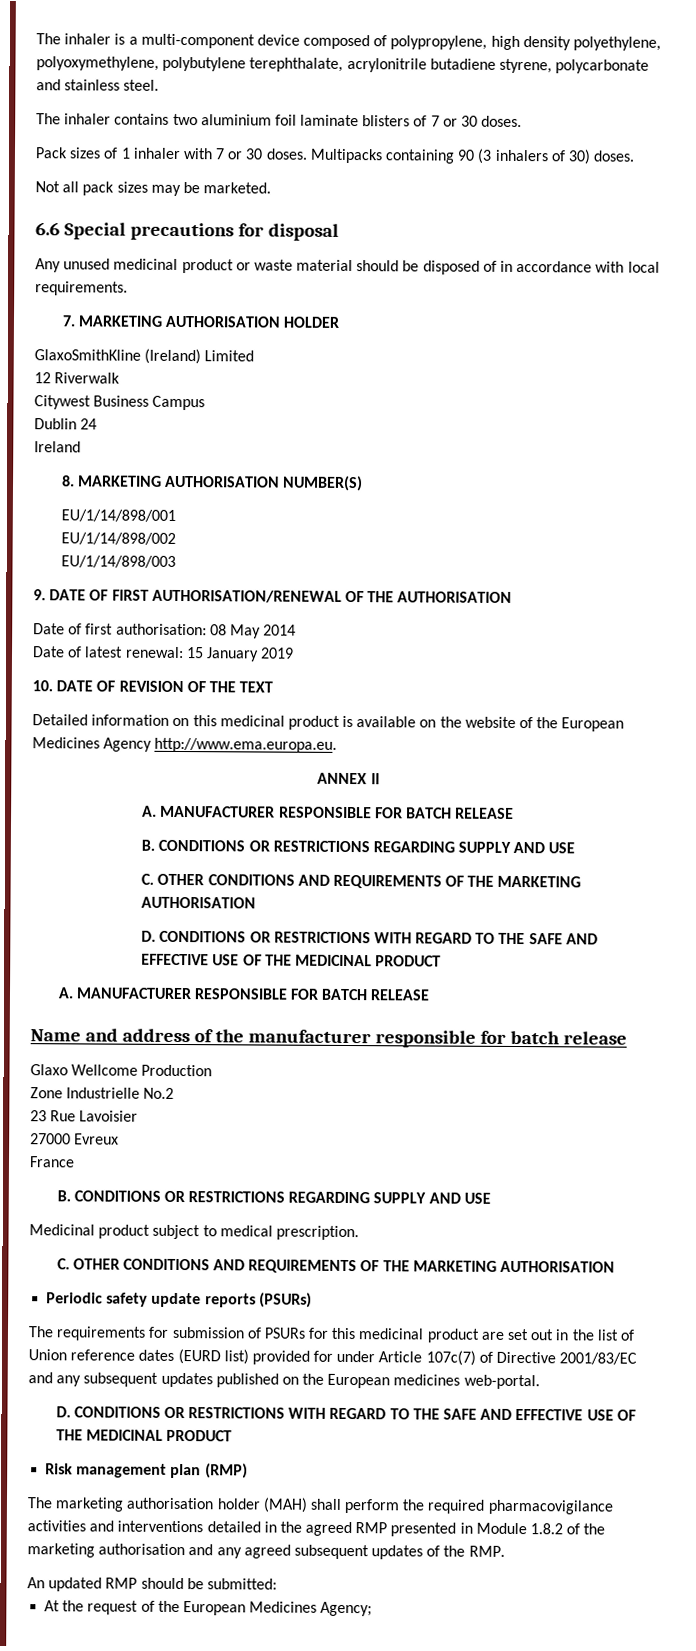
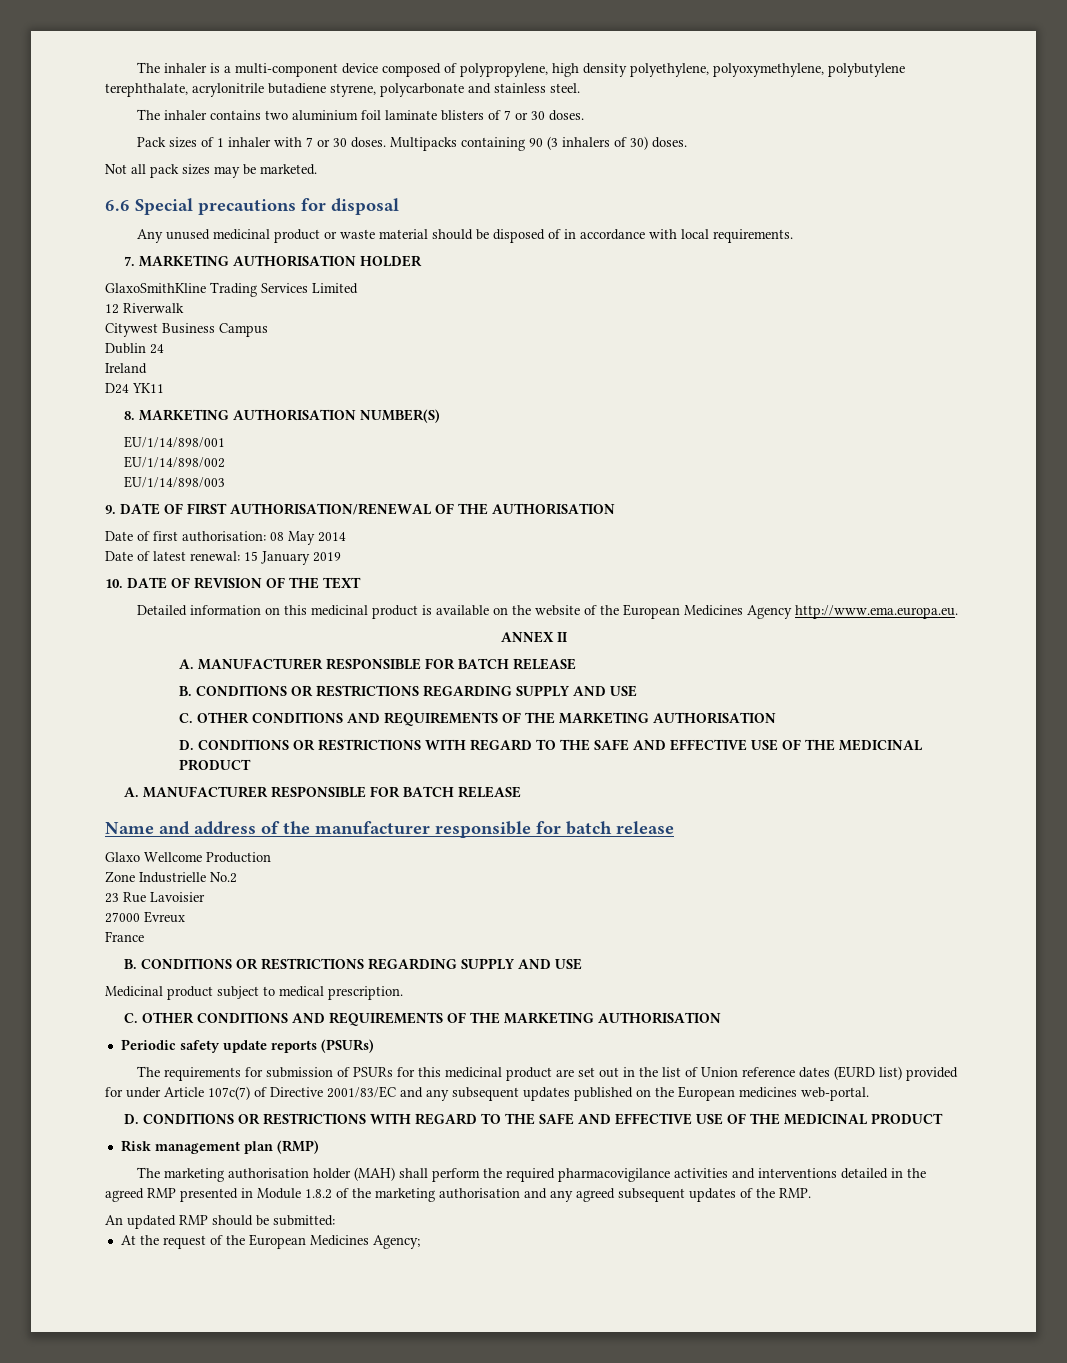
- GlaxoSmithKline (Ireland) Limited
+ GlaxoSmithKline Trading Services Limited
+ D24 YK11

